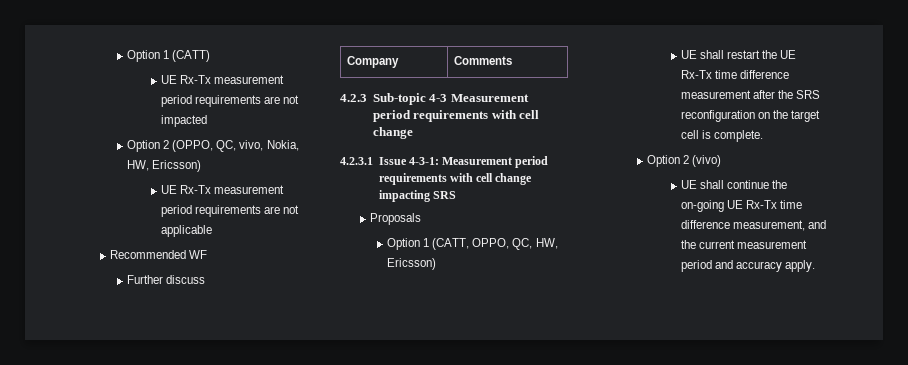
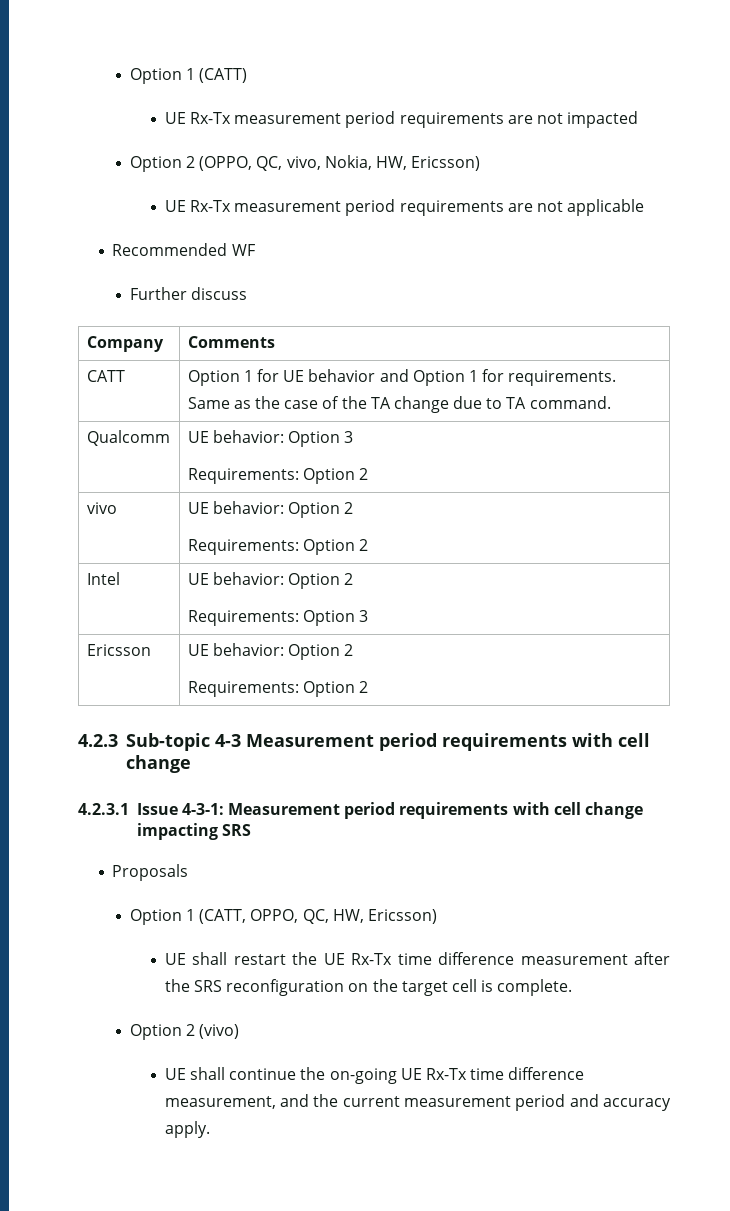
+ CATT | Option 1 for UE behavior and Option 1 for requirements. Same as the case of the TA change due to TA command.
+ Qualcomm | UE behavior: Option 3
+ Requirements: Option 2
+ vivo | UE behavior: Option 2
+ Requirements: Option 2
+ Intel | UE behavior: Option 2
+ Requirements: Option 3
+ Ericsson | UE behavior: Option 2
+ Requirements: Option 2

